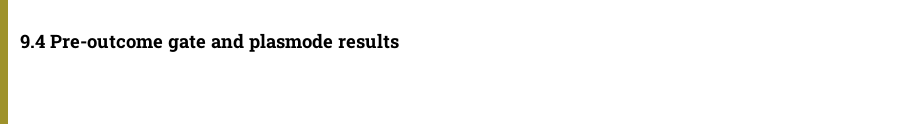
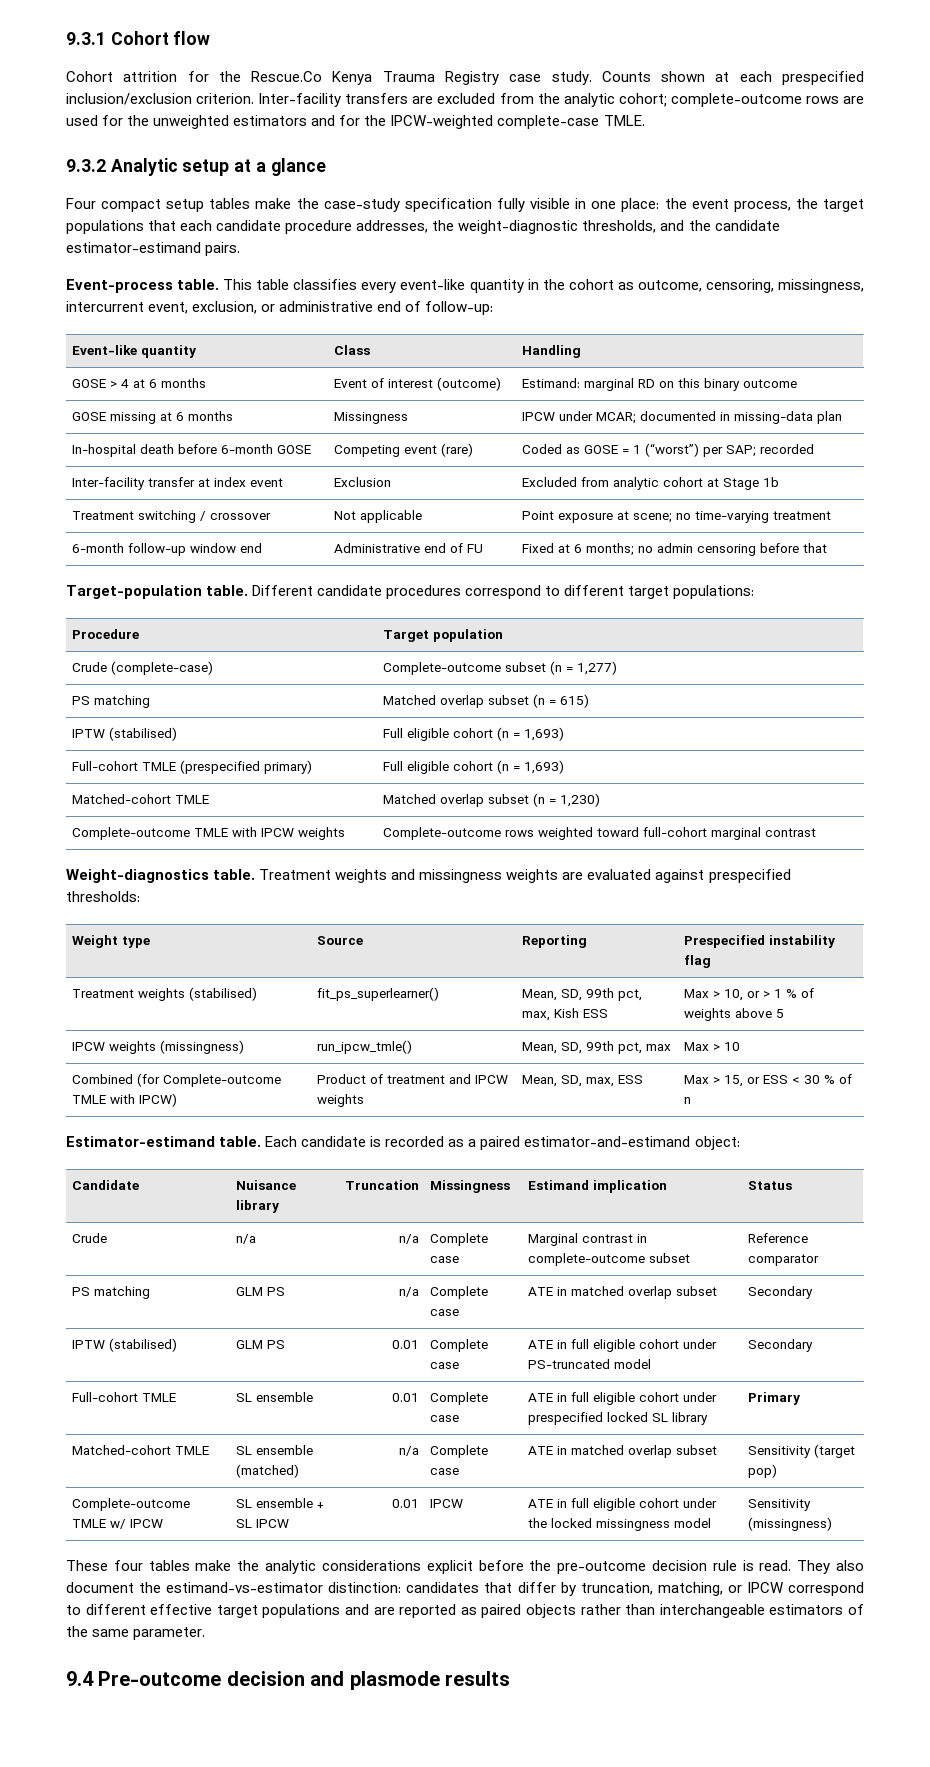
+ 9.3.1 Cohort flow
+ Cohort attrition for the Rescue.Co Kenya Trauma Registry case study. Counts shown at each prespecified inclusion/exclusion criterion. Inter-facility transfers are excluded from the analytic cohort; complete-outcome rows are used for the unweighted estimators and for the IPCW-weighted complete-case TMLE.
+ 9.3.2 Analytic setup at a glance
+ Four compact setup tables make the case-study specification fully visible in one place: the event process, the target populations that each candidate procedure addresses, the weight-diagnostic thresholds, and the candidate estimator-estimand pairs.
+ Event-process table. This table classifies every event-like quantity in the cohort as outcome, censoring, missingness, intercurrent event, exclusion, or administrative end of follow-up:
+ Event-like quantity | Class | Handling
+ GOSE > 4 at 6 months | Event of interest (outcome) | Estimand: marginal RD on this binary outcome
+ GOSE missing at 6 months | Missingness | IPCW under MCAR; documented in missing-data plan
+ In-hospital death before 6-month GOSE | Competing event (rare) | Coded as GOSE = 1 (“worst”) per SAP; recorded
+ Inter-facility transfer at index event | Exclusion | Excluded from analytic cohort at Stage 1b
+ Treatment switching / crossover | Not applicable | Point exposure at scene; no time-varying treatment
+ 6-month follow-up window end | Administrative end of FU | Fixed at 6 months; no admin censoring before that
+ Target-population table. Different candidate procedures correspond to different target populations:
+ Procedure | Target population
+ Crude (complete-case) | Complete-outcome subset (n = 1,277)
+ PS matching | Matched overlap subset (n = 615)
+ IPTW (stabilised) | Full eligible cohort (n = 1,693)
+ Full-cohort TMLE (prespecified primary) | Full eligible cohort (n = 1,693)
+ Matched-cohort TMLE | Matched overlap subset (n = 1,230)
+ Complete-outcome TMLE with IPCW weights | Complete-outcome rows weighted toward full-cohort marginal contrast
+ Weight-diagnostics table. Treatment weights and missingness weights are evaluated against prespecified thresholds:
+ Weight type | Source | Reporting | Prespecified instability flag
+ Treatment weights (stabilised) | fit_ps_superlearner() | Mean, SD, 99th pct, max, Kish ESS | Max > 10, or > 1 % of weights above 5
+ IPCW weights (missingness) | run_ipcw_tmle() | Mean, SD, 99th pct, max | Max > 10
+ Combined (for Complete-outcome TMLE with IPCW) | Product of treatment and IPCW weights | Mean, SD, max, ESS | Max > 15, or ESS < 30 % of n
+ Estimator-estimand table. Each candidate is recorded as a paired estimator-and-estimand object:
+ Candidate | Nuisance library | Truncation | Missingness | Estimand implication | Status
+ Crude | n/a | n/a | Complete case | Marginal contrast in complete-outcome subset | Reference comparator
+ PS matching | GLM PS | n/a | Complete case | ATE in matched overlap subset | Secondary
+ IPTW (stabilised) | GLM PS | 0.01 | Complete case | ATE in full eligible cohort under PS-truncated model | Secondary
+ Full-cohort TMLE | SL ensemble | 0.01 | Complete case | ATE in full eligible cohort under prespecified locked SL library | Primary
+ Matched-cohort TMLE | SL ensemble (matched) | n/a | Complete case | ATE in matched overlap subset | Sensitivity (target pop)
+ Complete-outcome TMLE w/ IPCW | SL ensemble + SL IPCW | 0.01 | IPCW | ATE in full eligible cohort under the locked missingness model | Sensitivity (missingness)
+ These four tables make the analytic considerations explicit before the pre-outcome decision rule is read. They also document the estimand-vs-estimator distinction: candidates that differ by truncation, matching, or IPCW correspond to different effective target populations and are reported as paired objects rather than interchangeable estimators of the same parameter.
- 9.4 Pre-outcome gate and plasmode results
+ 9.4 Pre-outcome decision and plasmode results

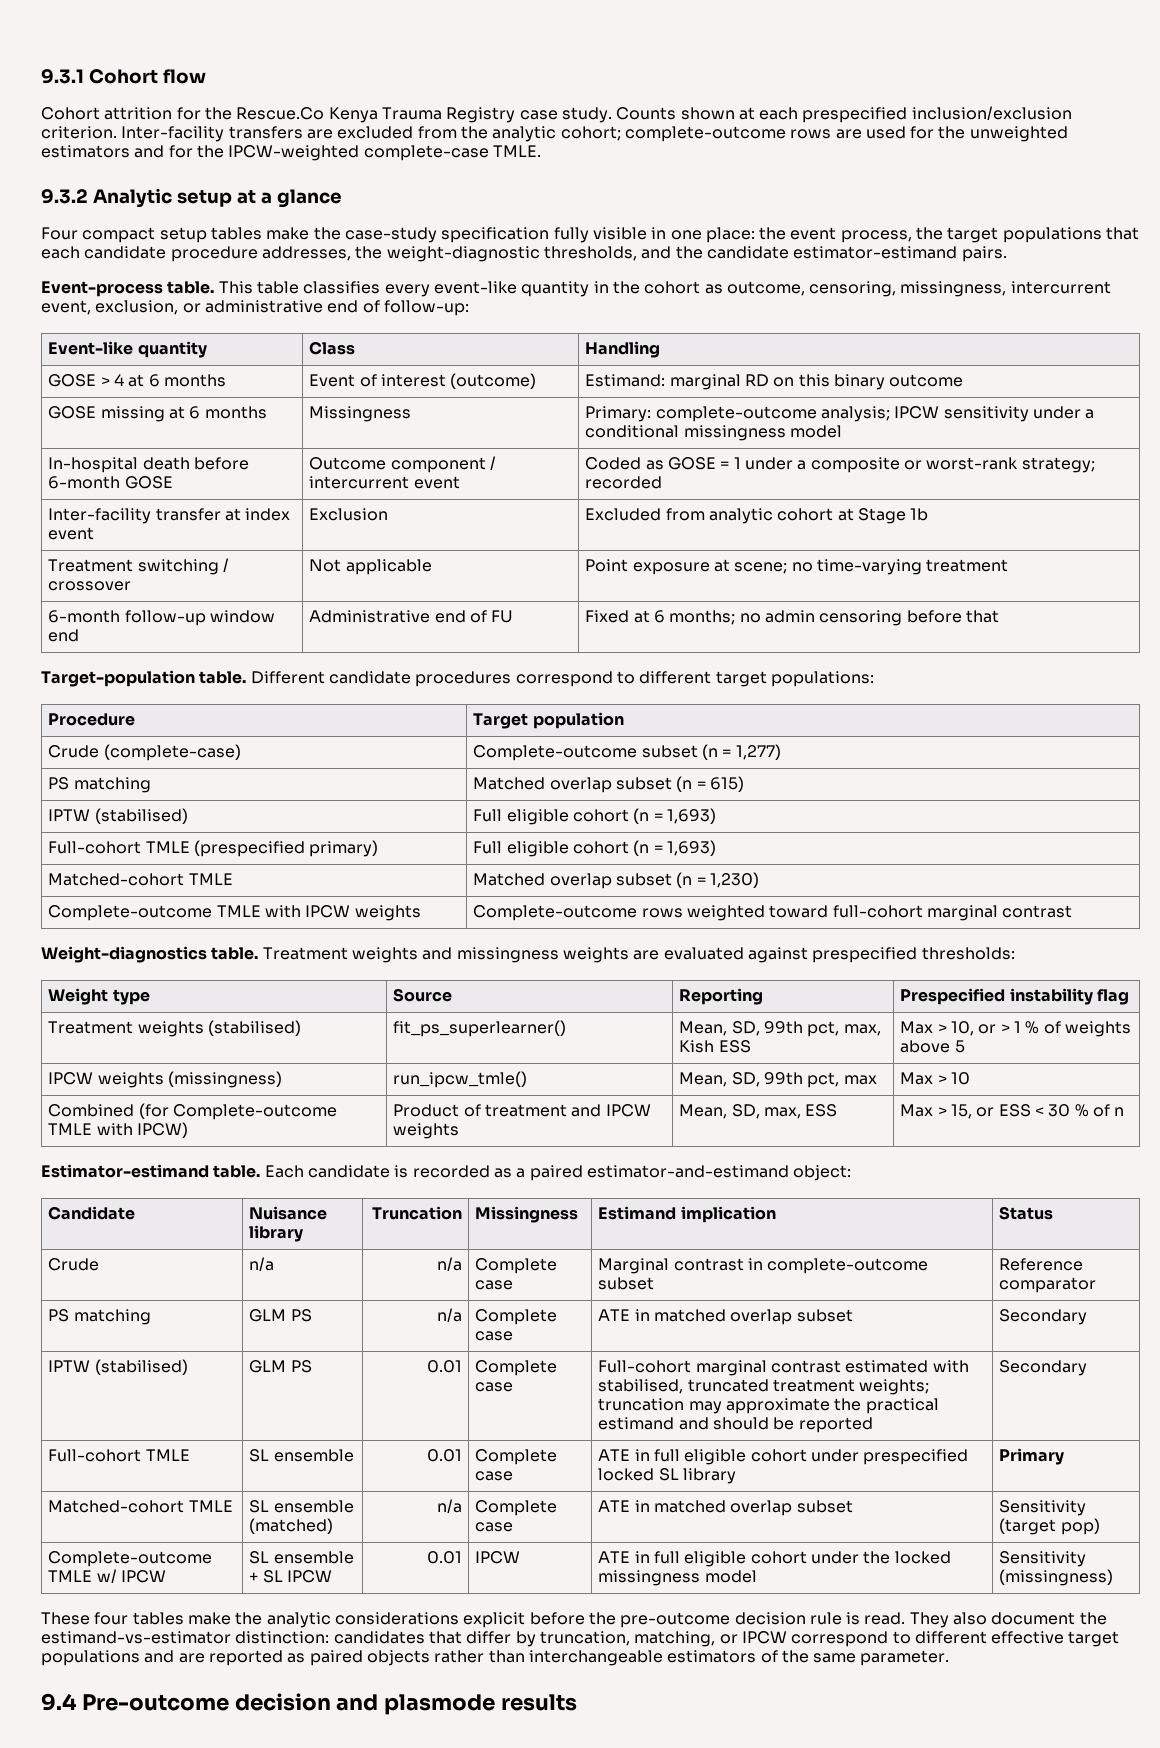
- GOSE missing at 6 months | Missingness | IPCW under MCAR; documented in missing-data plan
+ GOSE missing at 6 months | Missingness | Primary: complete-outcome analysis; IPCW sensitivity under a conditional missingness model
- In-hospital death before 6-month GOSE | Competing event (rare) | Coded as GOSE = 1 (“worst”) per SAP; recorded
+ In-hospital death before 6-month GOSE | Outcome component / intercurrent event | Coded as GOSE = 1 under a composite or worst-rank strategy; recorded
- IPTW (stabilised) | GLM PS | 0.01 | Complete case | ATE in full eligible cohort under PS-truncated model | Secondary
+ IPTW (stabilised) | GLM PS | 0.01 | Complete case | Full-cohort marginal contrast estimated with stabilised, truncated treatment weights; truncation may approximate the practical estimand and should be reported | Secondary

